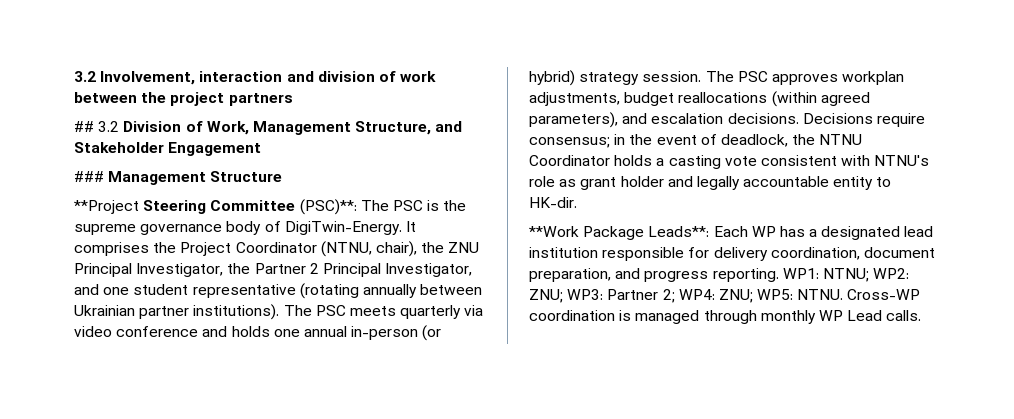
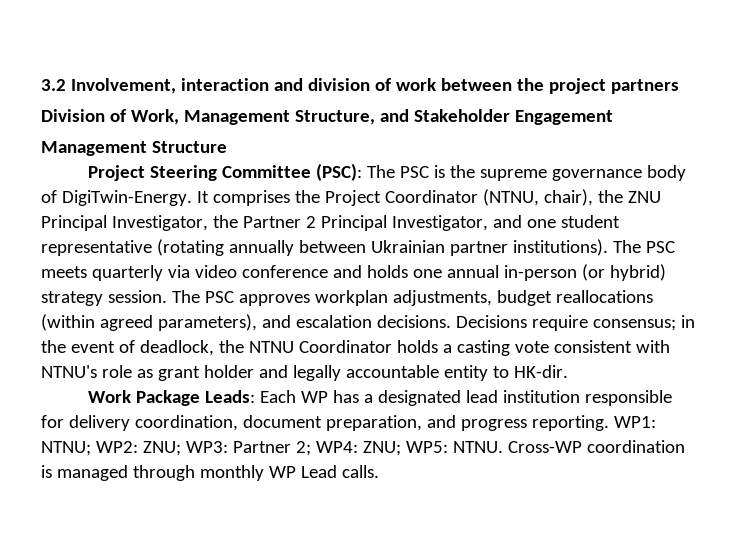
- ## 3.2 Division of Work, Management Structure, and Stakeholder Engagement
+ Division of Work, Management Structure, and Stakeholder Engagement
- ### Management Structure
+ Management Structure
- **Project Steering Committee (PSC)**: The PSC is the supreme governance body of DigiTwin-Energy.
+ Project Steering Committee (PSC): The PSC is the supreme governance body of DigiTwin-Energy.
- **Work Package Leads**: Each WP has a designated lead institution responsible for delivery coordination, document preparation, and progress reporting.
+ Work Package Leads: Each WP has a designated lead institution responsible for delivery coordination, document preparation, and progress reporting.

